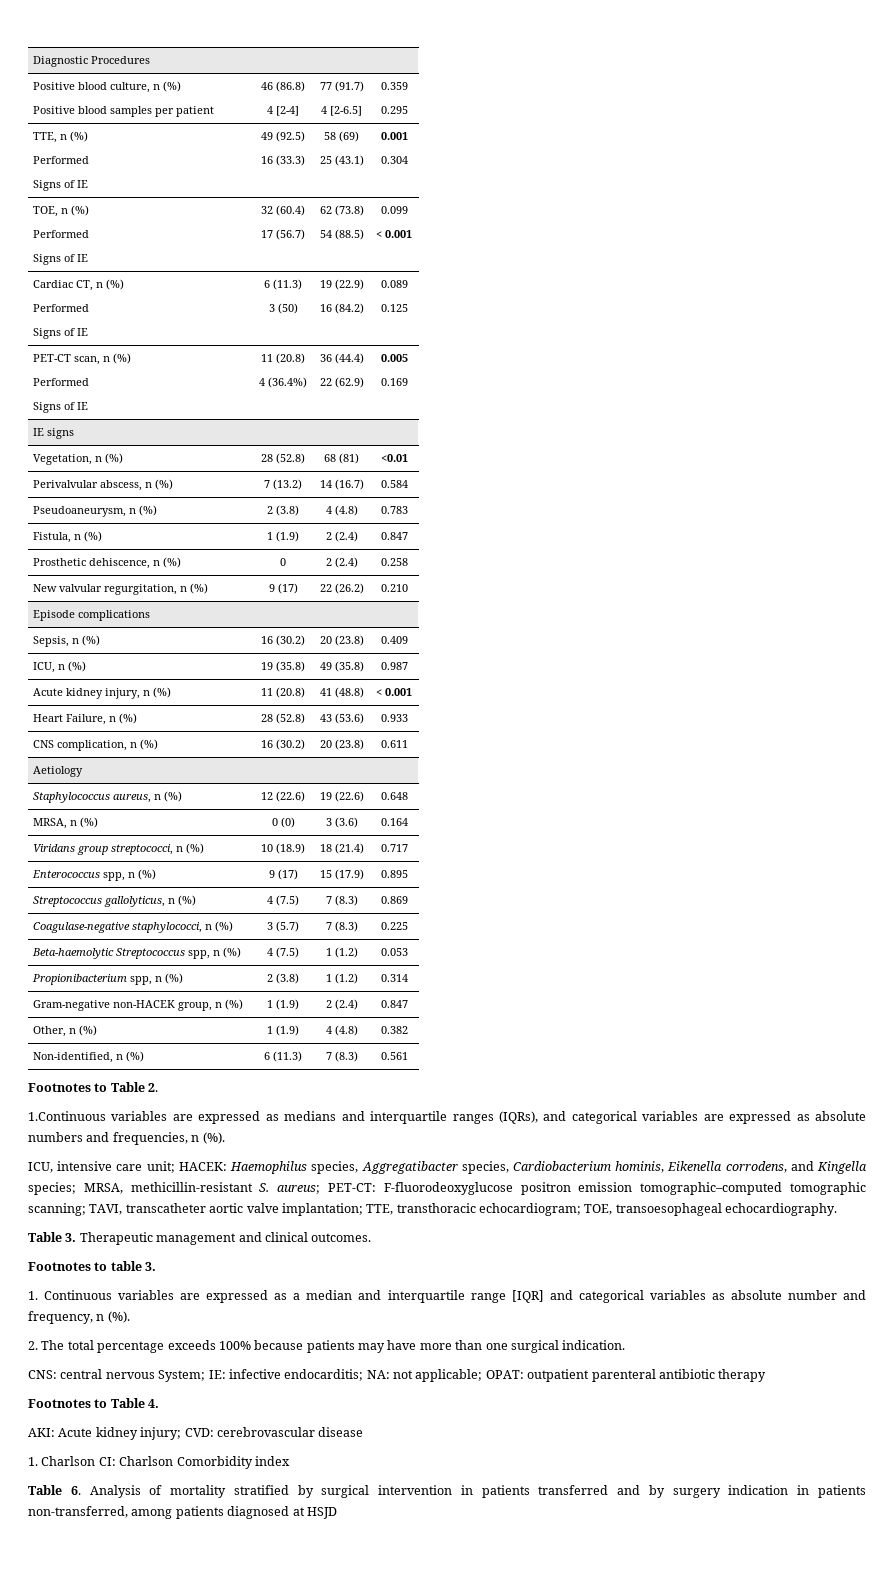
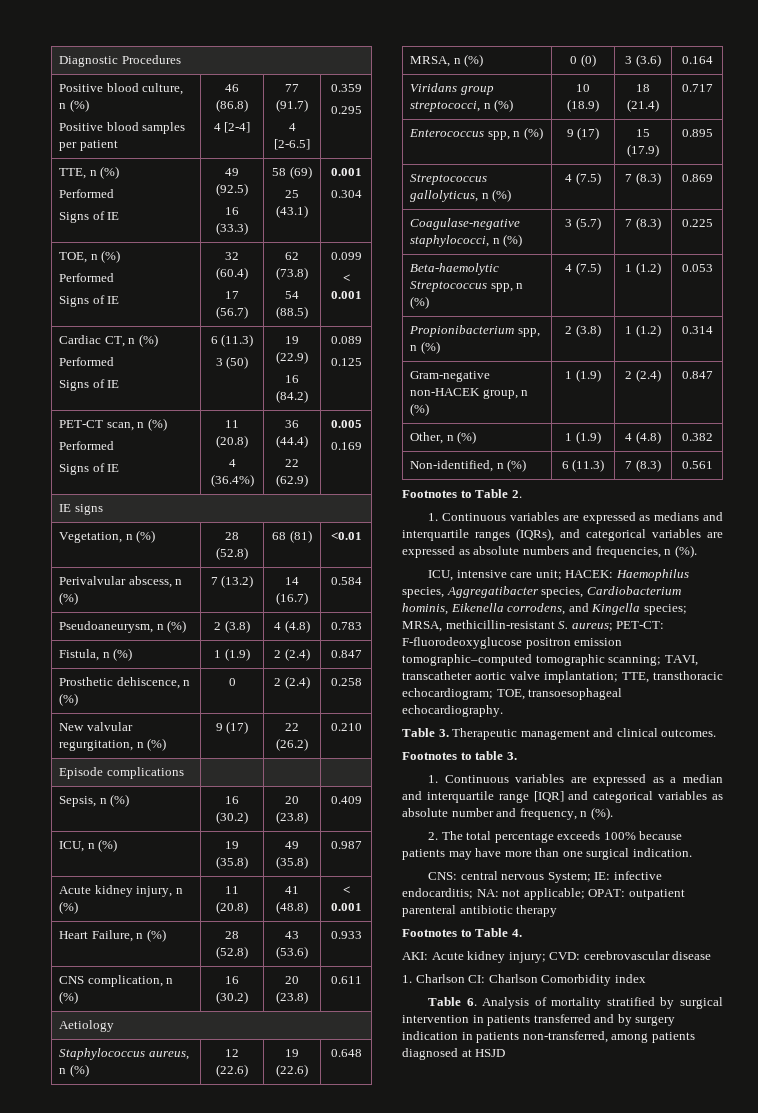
- 1.Continuous variables are expressed as medians and interquartile ranges (IQRs), and categorical variables are expressed as absolute numbers and frequencies, n (%).
+ 1. Continuous variables are expressed as medians and interquartile ranges (IQRs), and categorical variables are expressed as absolute numbers and frequencies, n (%).

